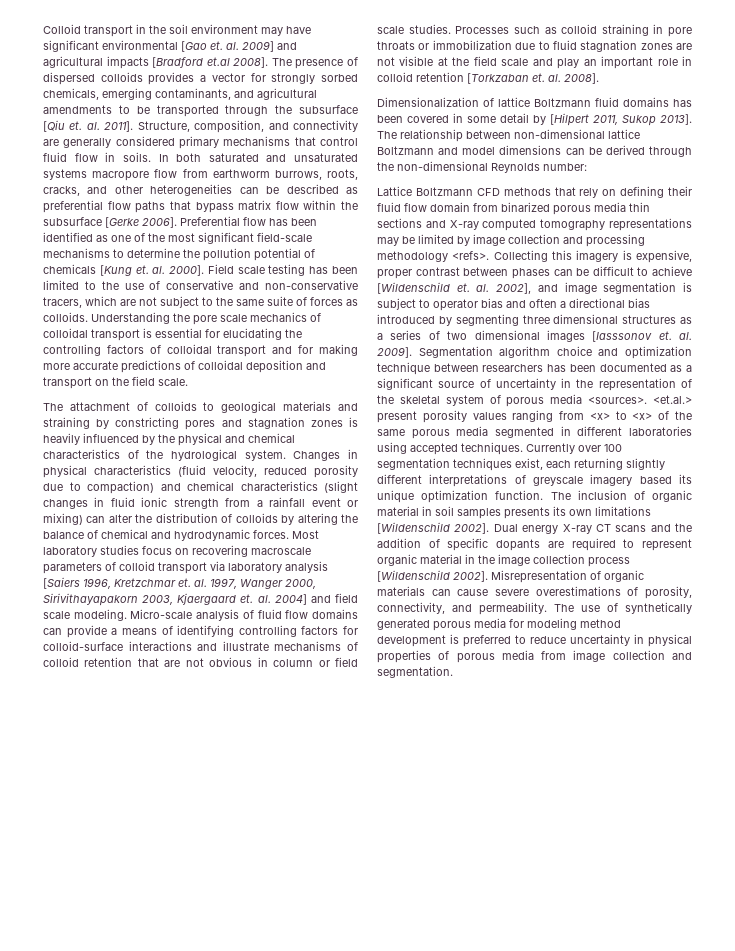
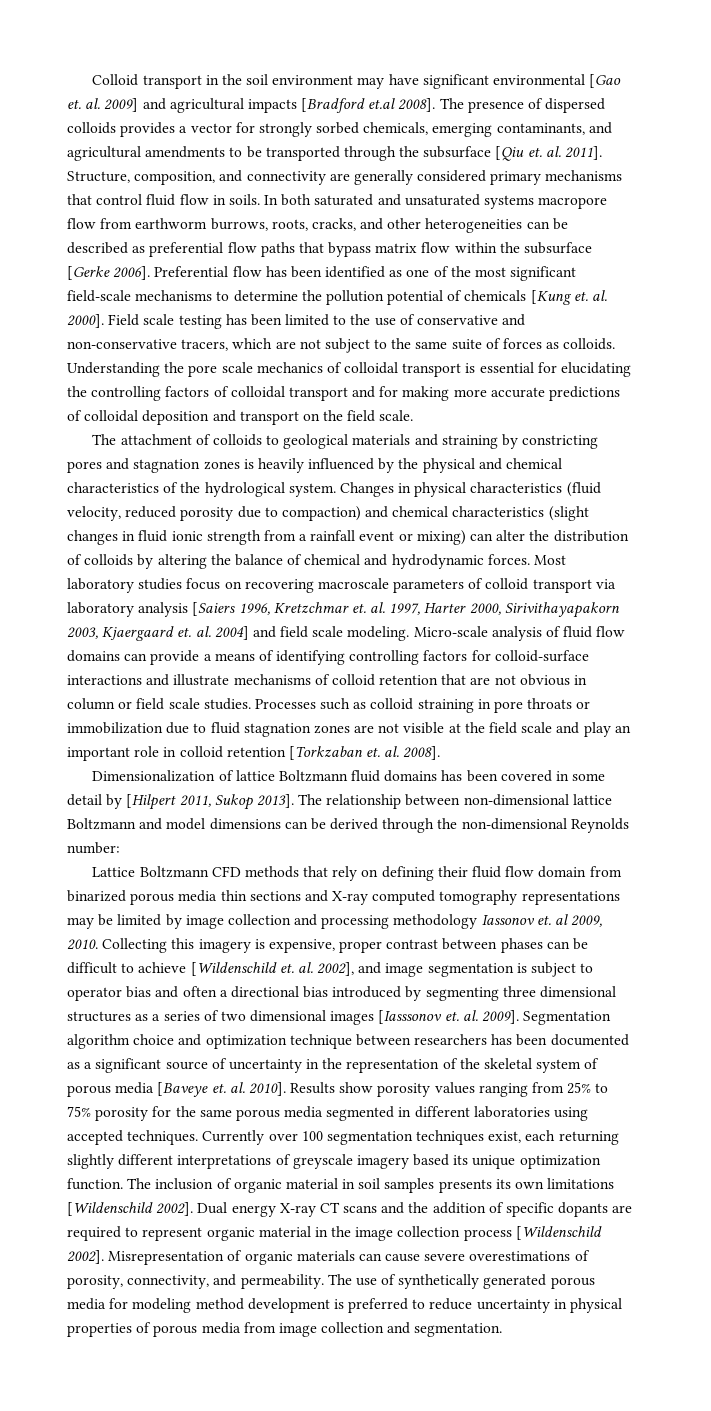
- Most laboratory studies focus on recovering macroscale parameters of colloid transport via laboratory analysis [Saiers 1996, Kretzchmar et. al. 1997, Wanger 2000, Sirivithayapakorn 2003, Kjaergaard et. al. 2004] and field scale modeling.
+ Most laboratory studies focus on recovering macroscale parameters of colloid transport via laboratory analysis [Saiers 1996, Kretzchmar et. al. 1997, Harter 2000, Sirivithayapakorn 2003, Kjaergaard et. al. 2004] and field scale modeling.
- Lattice Boltzmann CFD methods that rely on defining their fluid flow domain from binarized porous media thin sections and X-ray computed tomography representations may be limited by image collection and processing methodology <refs>.
+ Lattice Boltzmann CFD methods that rely on defining their fluid flow domain from binarized porous media thin sections and X-ray computed tomography representations may be limited by image collection and processing methodology Iassonov et. al 2009, 2010.
- Segmentation algorithm choice and optimization technique between researchers has been documented as a significant source of uncertainty in the representation of the skeletal system of porous media <sources>. <et.al.> present porosity values ranging from <x> to <x> of the same porous media segmented in different laboratories using accepted techniques.
+ Segmentation algorithm choice and optimization technique between researchers has been documented as a significant source of uncertainty in the representation of the skeletal system of porous media [Baveye et. al. 2010]. Results show porosity values ranging from 25% to 75% porosity for the same porous media segmented in different laboratories using accepted techniques.

